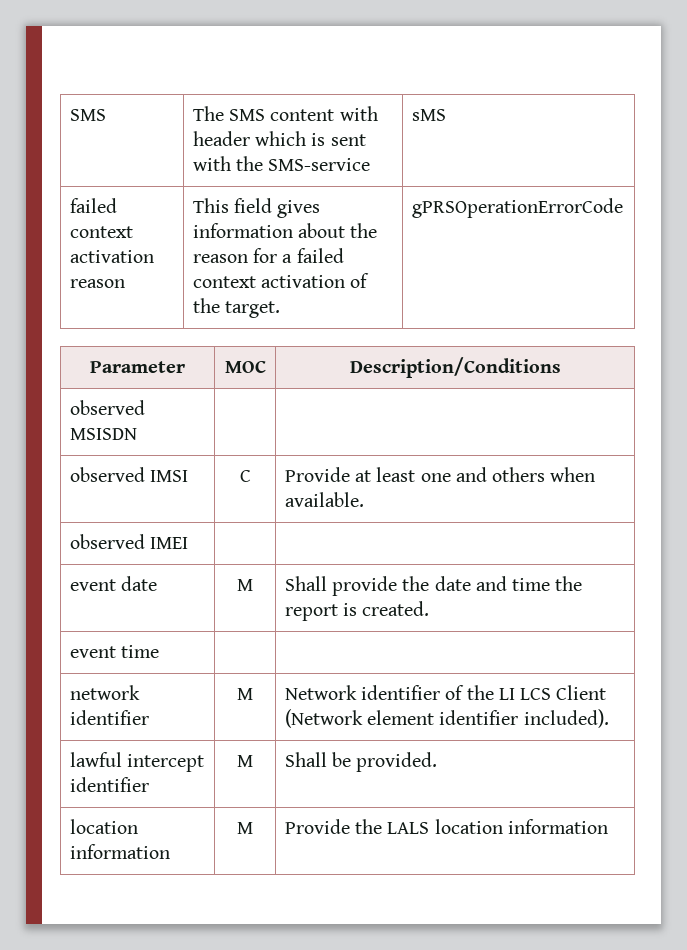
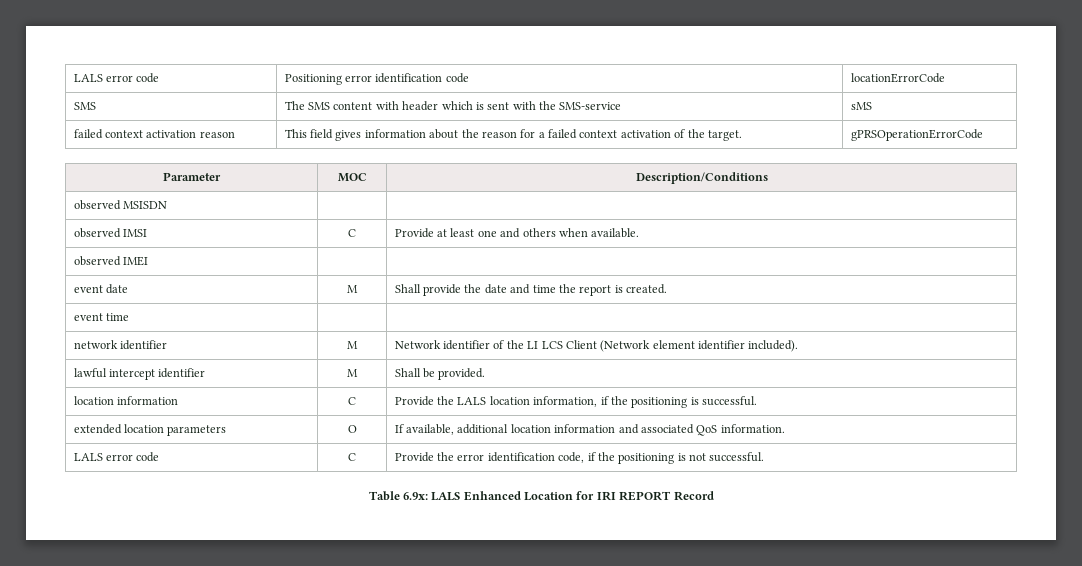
+ LALS error code | Positioning error identification code | locationErrorCode
- location information | M | Provide the LALS location information
+ location information | C | Provide the LALS location information, if the positioning is successful.
+ extended location parameters | O | If available, additional location information and associated QoS information.
+ LALS error code | C | Provide the error identification code, if the positioning is not successful.
+ Table 6.9x: LALS Enhanced Location for IRI REPORT Record

